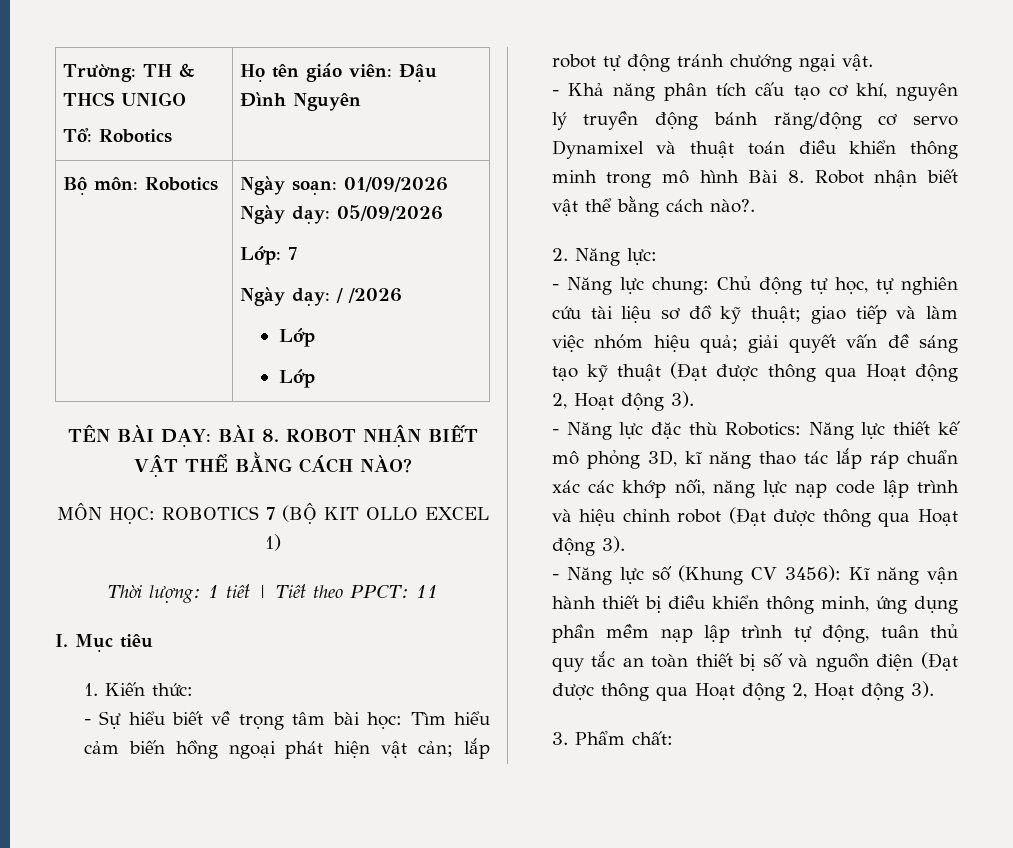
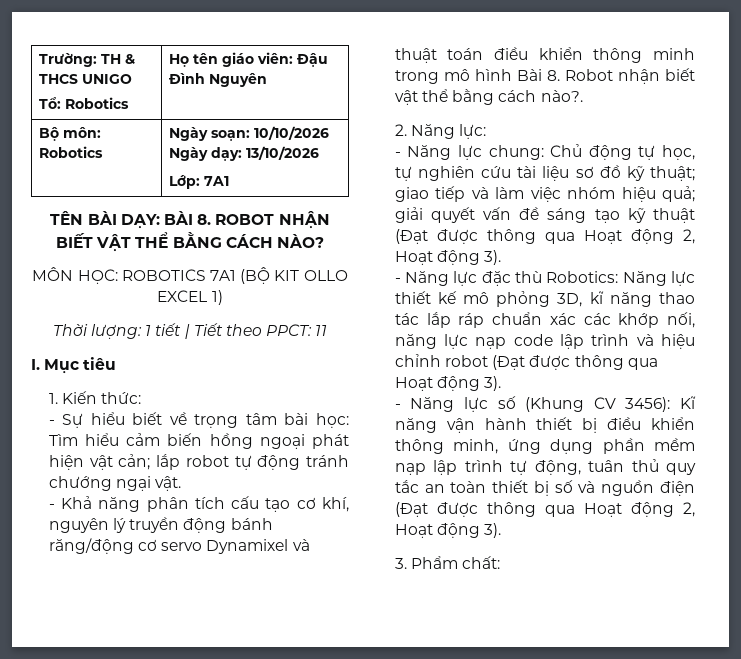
- Bộ môn: Robotics | Ngày soạn: 01/09/2026 Ngày dạy: 05/09/2026
- Lớp: 7
- Ngày dạy: / /2026
- Lớp
- Lớp
+ Bộ môn: Robotics | Ngày soạn: 10/10/2026 Ngày dạy: 13/10/2026
+ Lớp: 7A1
- MÔN HỌC: ROBOTICS 7 (BỘ KIT OLLO EXCEL 1)
+ MÔN HỌC: ROBOTICS 7A1 (BỘ KIT OLLO EXCEL 1)

